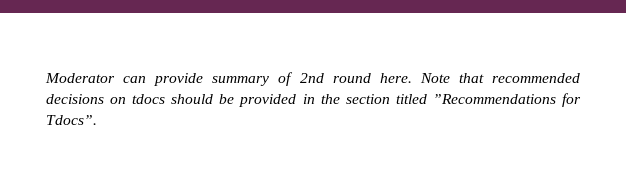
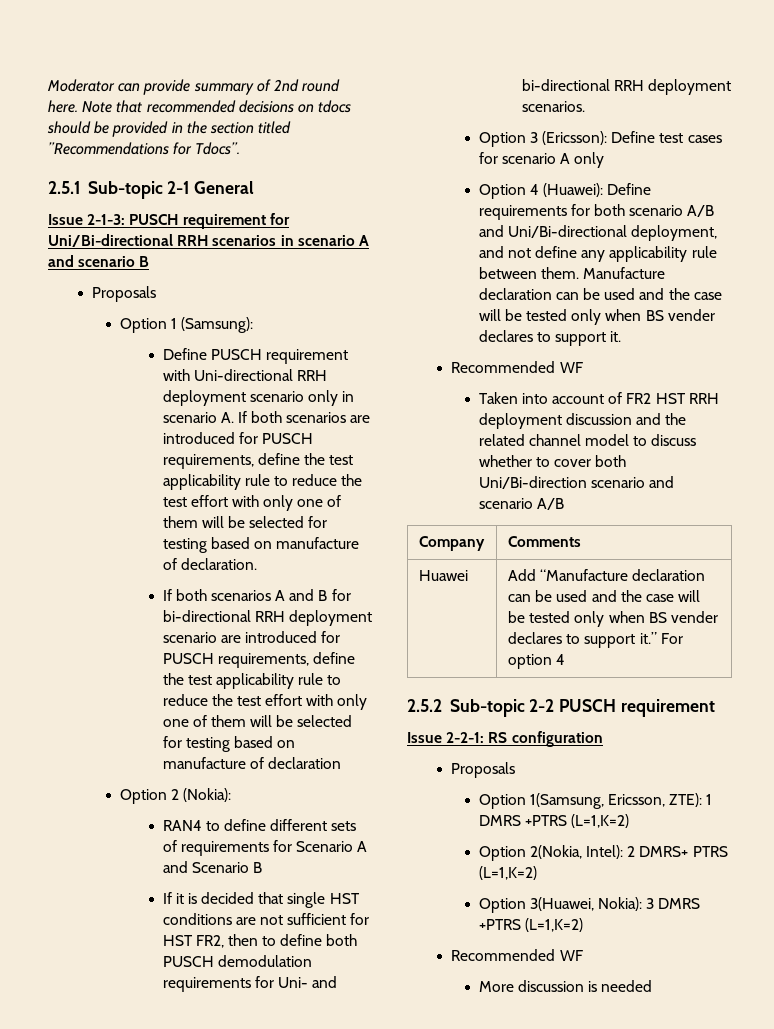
+ 2.5.1 Sub-topic 2-1 General
+ Issue 2-1-3: PUSCH requirement for Uni/Bi-directional RRH scenarios in scenario A and scenario B
+ Proposals
+ Option 1 (Samsung):
+ Define PUSCH requirement with Uni-directional RRH deployment scenario only in scenario A. If both scenarios are introduced for PUSCH requirements, define the test applicability rule to reduce the test effort with only one of them will be selected for testing based on manufacture of declaration.
+ If both scenarios A and B for bi-directional RRH deployment scenario are introduced for PUSCH requirements, define the test applicability rule to reduce the test effort with only one of them will be selected for testing based on manufacture of declaration
+ Option 2 (Nokia):
+ RAN4 to define different sets of requirements for Scenario A and Scenario B
+ If it is decided that single HST conditions are not sufficient for HST FR2, then to define both PUSCH demodulation requirements for Uni- and bi-directional RRH deployment scenarios.
+ Option 3 (Ericsson): Define test cases for scenario A only
+ Option 4 (Huawei): Define requirements for both scenario A/B and Uni/Bi-directional deployment, and not define any applicability rule between them. Manufacture declaration can be used and the case will be tested only when BS vender declares to support it.
+ Recommended WF
+ Taken into account of FR2 HST RRH deployment discussion and the related channel model to discuss whether to cover both Uni/Bi-direction scenario and scenario A/B
+ Company | Comments
+ Huawei | Add “Manufacture declaration can be used and the case will be tested only when BS vender declares to support it.” For option 4
+ 2.5.2 Sub-topic 2-2 PUSCH requirement
+ Issue 2-2-1: RS configuration
+ Proposals
+ Option 1(Samsung, Ericsson, ZTE): 1 DMRS +PTRS (L=1,K=2)
+ Option 2(Nokia, Intel): 2 DMRS+ PTRS (L=1,K=2)
+ Option 3(Huawei, Nokia): 3 DMRS +PTRS (L=1,K=2)
+ Recommended WF
+ More discussion is needed

